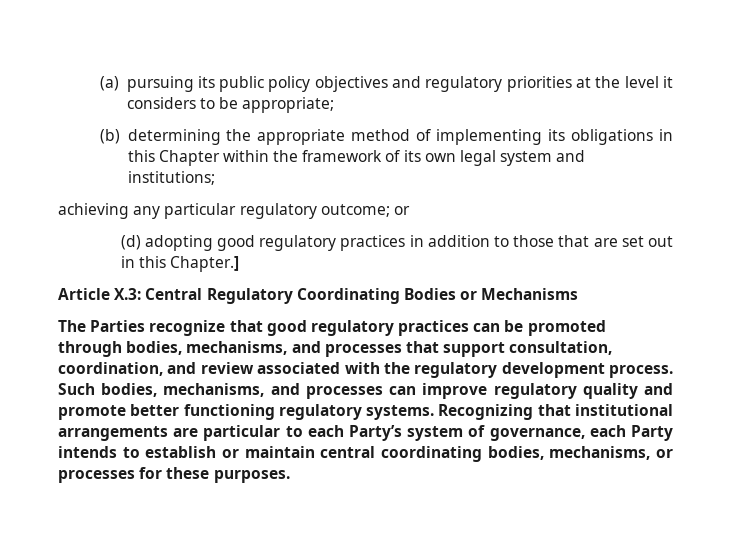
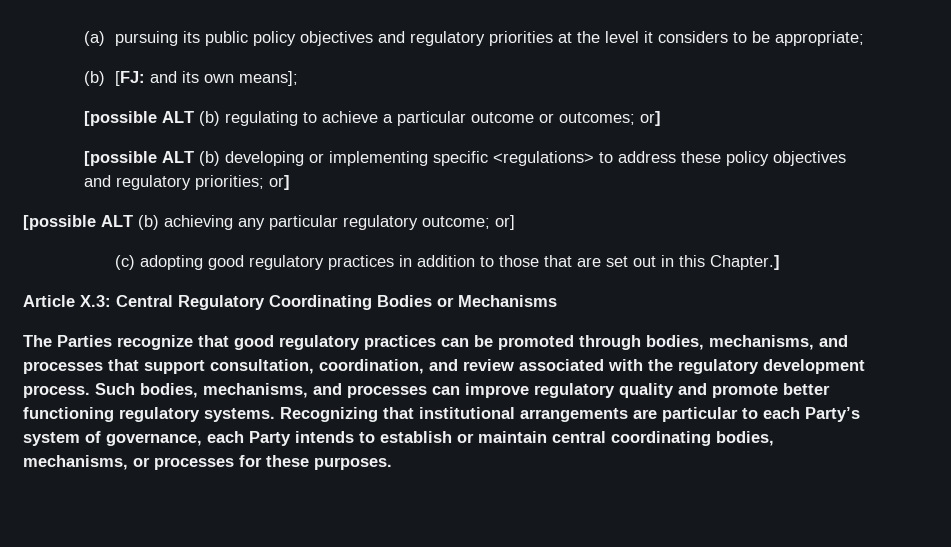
- (b) determining the appropriate method of implementing its obligations in this Chapter within the framework of its own legal system and institutions;
- achieving any particular regulatory outcome; or
- (d) adopting good regulatory practices in addition to those that are set out in this Chapter.]
+ (b) [FJ: and its own means];
+ [possible ALT (b) regulating to achieve a particular outcome or outcomes; or]
+ [possible ALT (b) developing or implementing specific <regulations> to address these policy objectives and regulatory priorities; or]
+ [possible ALT (b) achieving any particular regulatory outcome; or]
+ (c) adopting good regulatory practices in addition to those that are set out in this Chapter.]

